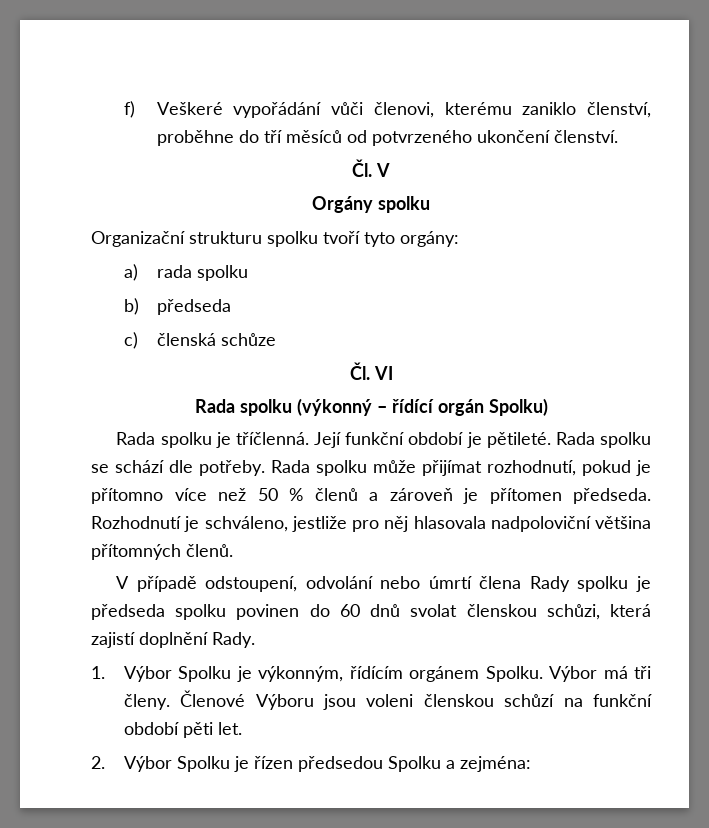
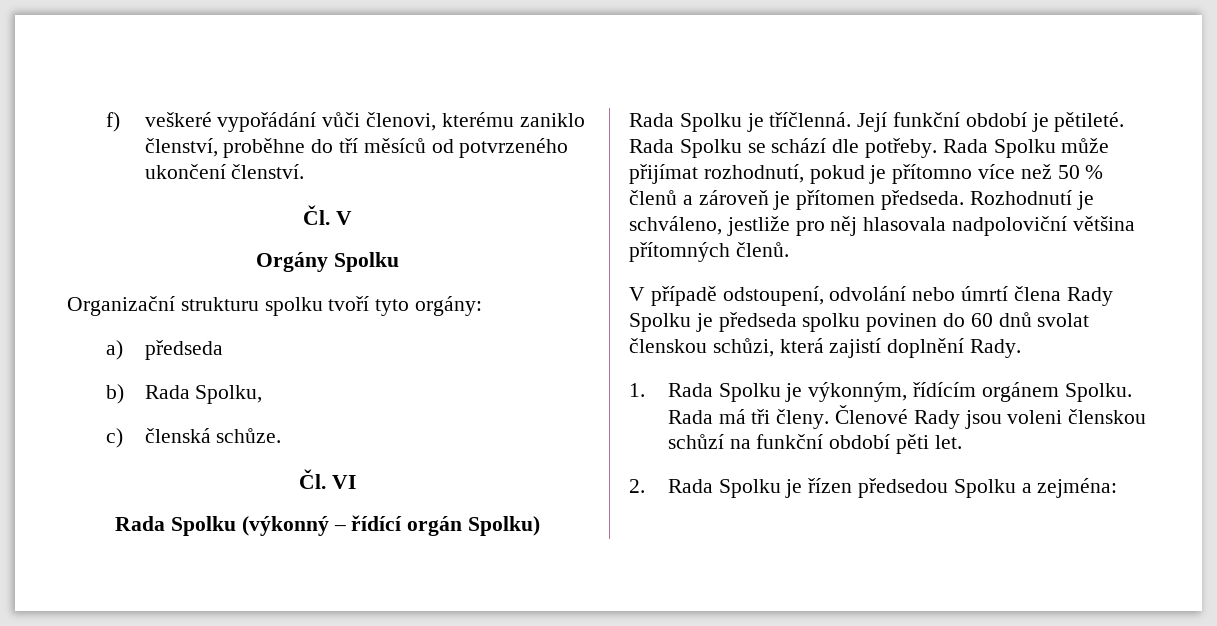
- f) Veškeré vypořádání vůči členovi, kterému zaniklo členství, proběhne do tří měsíců od potvrzeného ukončení členství.
+ f) veškeré vypořádání vůči členovi, kterému zaniklo členství, proběhne do tří měsíců od potvrzeného ukončení členství.
- Orgány spolku
+ Orgány Spolku
- a) rada spolku
- b) předseda
- c) členská schůze
+ a) předseda
+ b) Rada Spolku,
+ c) členská schůze.
- Rada spolku (výkonný – řídící orgán Spolku)
+ Rada Spolku (výkonný – řídící orgán Spolku)
- Rada spolku je tříčlenná.
+ Rada Spolku je tříčlenná.
- Rada spolku se schází dle potřeby.
+ Rada Spolku se schází dle potřeby.
- Rada spolku může přijímat rozhodnutí, pokud je přítomno více než 50 % členů a zároveň je přítomen předseda.
+ Rada Spolku může přijímat rozhodnutí, pokud je přítomno více než 50 % členů a zároveň je přítomen předseda.
- V případě odstoupení, odvolání nebo úmrtí člena Rady spolku je předseda spolku povinen do 60 dnů svolat členskou schůzi, která zajistí doplnění Rady.
+ V případě odstoupení, odvolání nebo úmrtí člena Rady Spolku je předseda spolku povinen do 60 dnů svolat členskou schůzi, která zajistí doplnění Rady.
- 1. Výbor Spolku je výkonným, řídícím orgánem Spolku.
+ 1. Rada Spolku je výkonným, řídícím orgánem Spolku.
- Výbor má tři členy.
+ Rada má tři členy.
- Členové Výboru jsou voleni členskou schůzí na funkční období pěti let.
+ Členové Rady jsou voleni členskou schůzí na funkční období pěti let.
- 2. Výbor Spolku je řízen předsedou Spolku a zejména:
+ 2. Rada Spolku je řízen předsedou Spolku a zejména:

